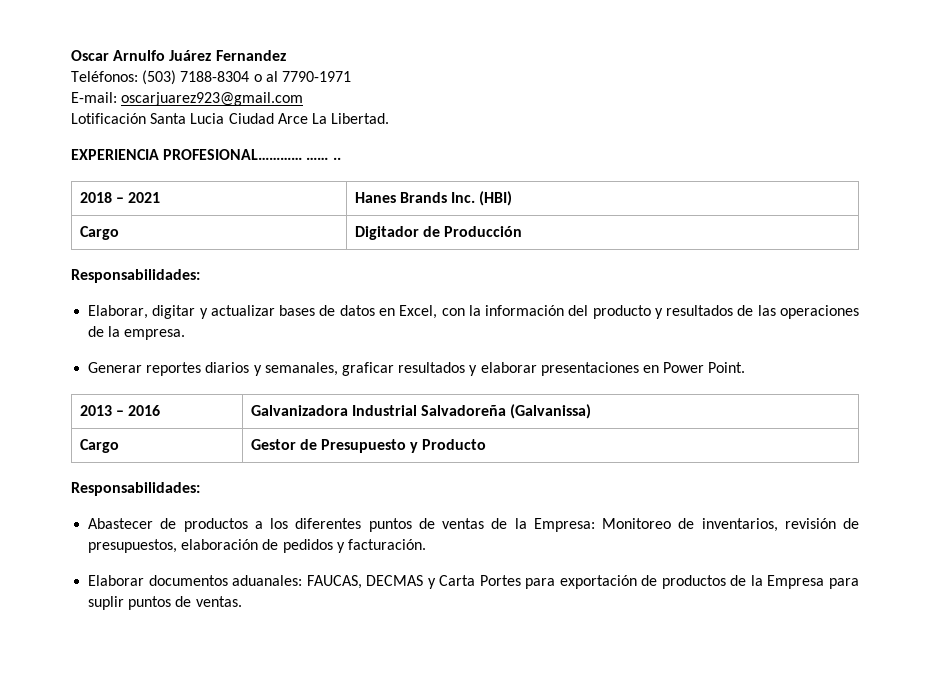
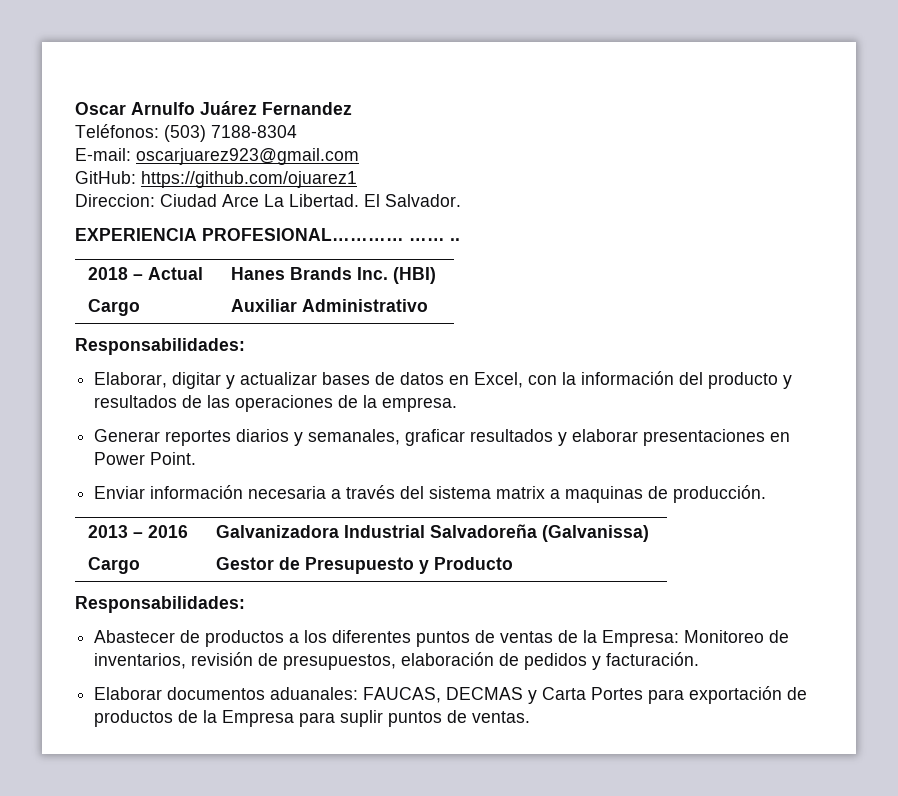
- Teléfonos: (503) 7188-8304 o al 7790-1971
+ Teléfonos: (503) 7188-8304
- Lotificación Santa Lucia Ciudad Arce La Libertad.
+ GitHub: https://github.com/ojuarez1
+ Direccion: Ciudad Arce La Libertad. El Salvador.
- 2018 – 2021 | Hanes Brands Inc. (HBI)
+ 2018 – Actual | Hanes Brands Inc. (HBI)
- Cargo | Digitador de Producción
+ Cargo | Auxiliar Administrativo
+ Enviar información necesaria a través del sistema matrix a maquinas de producción.

